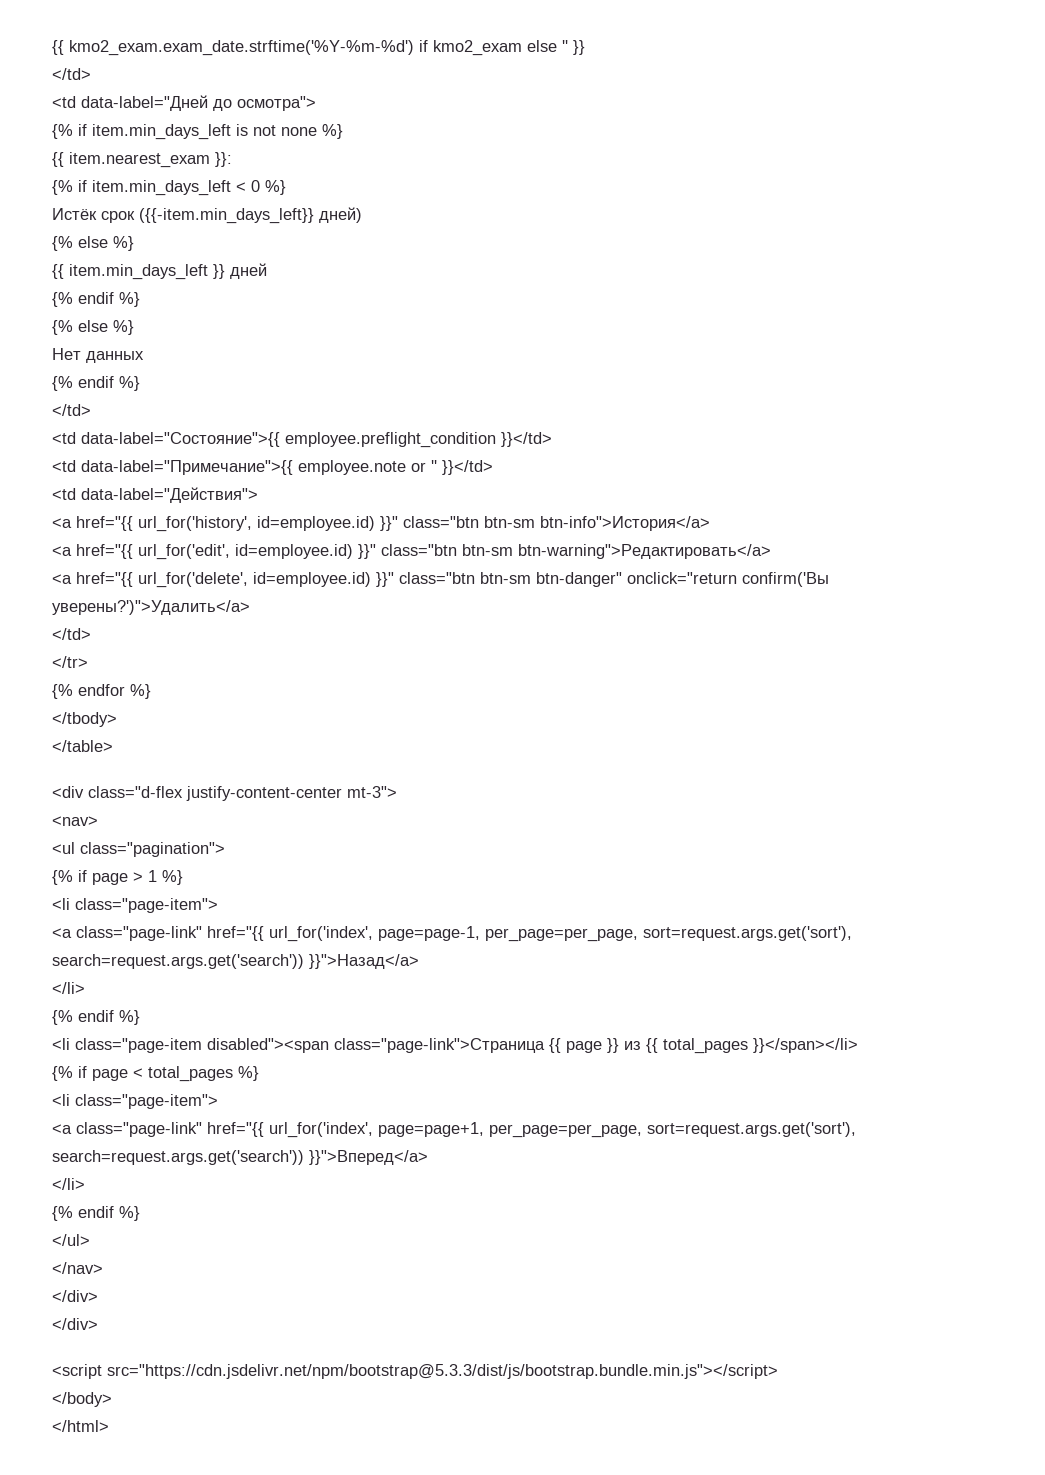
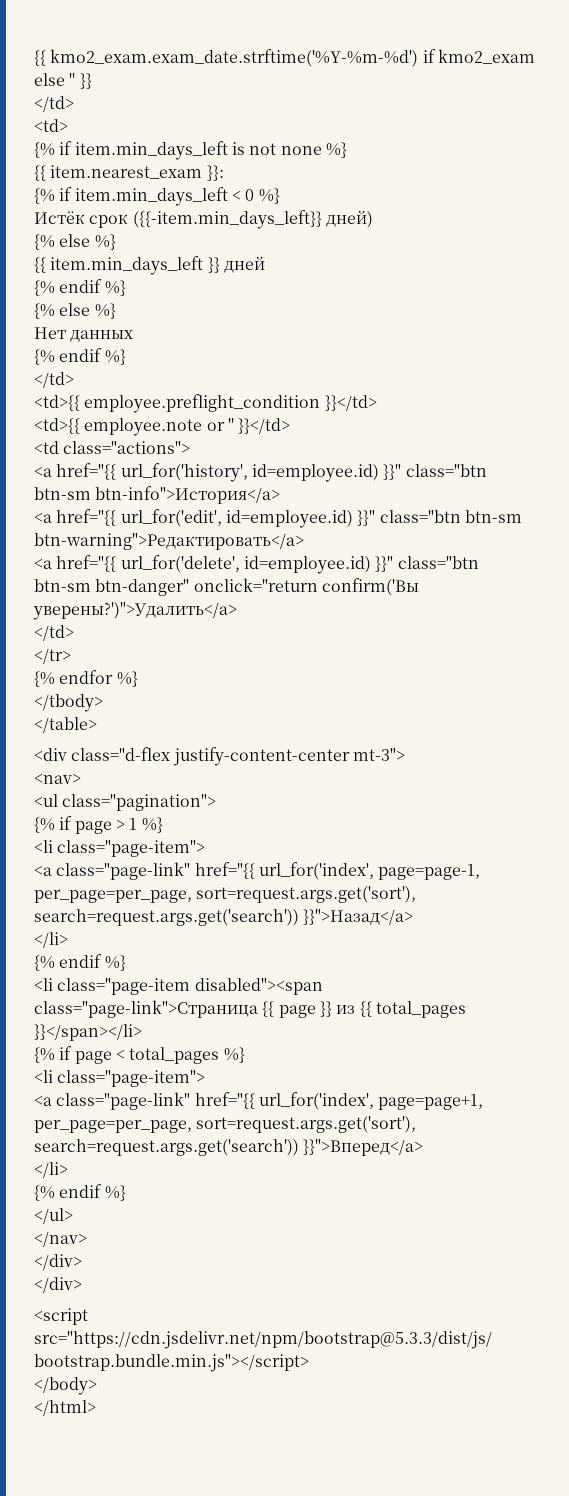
- <td data-label="Дней до осмотра">
+ <td>
- <td data-label="Состояние">{{ employee.preflight_condition }}</td>
+ <td>{{ employee.preflight_condition }}</td>
- <td data-label="Примечание">{{ employee.note or '' }}</td>
+ <td>{{ employee.note or '' }}</td>
- <td data-label="Действия">
+ <td class="actions">

